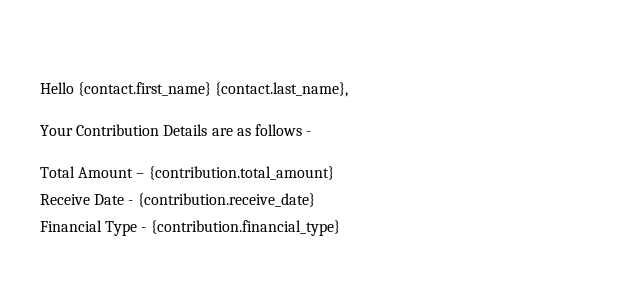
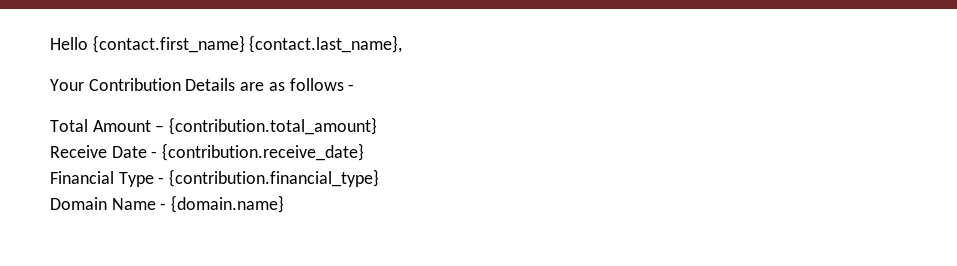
+ Domain Name - {domain.name}

